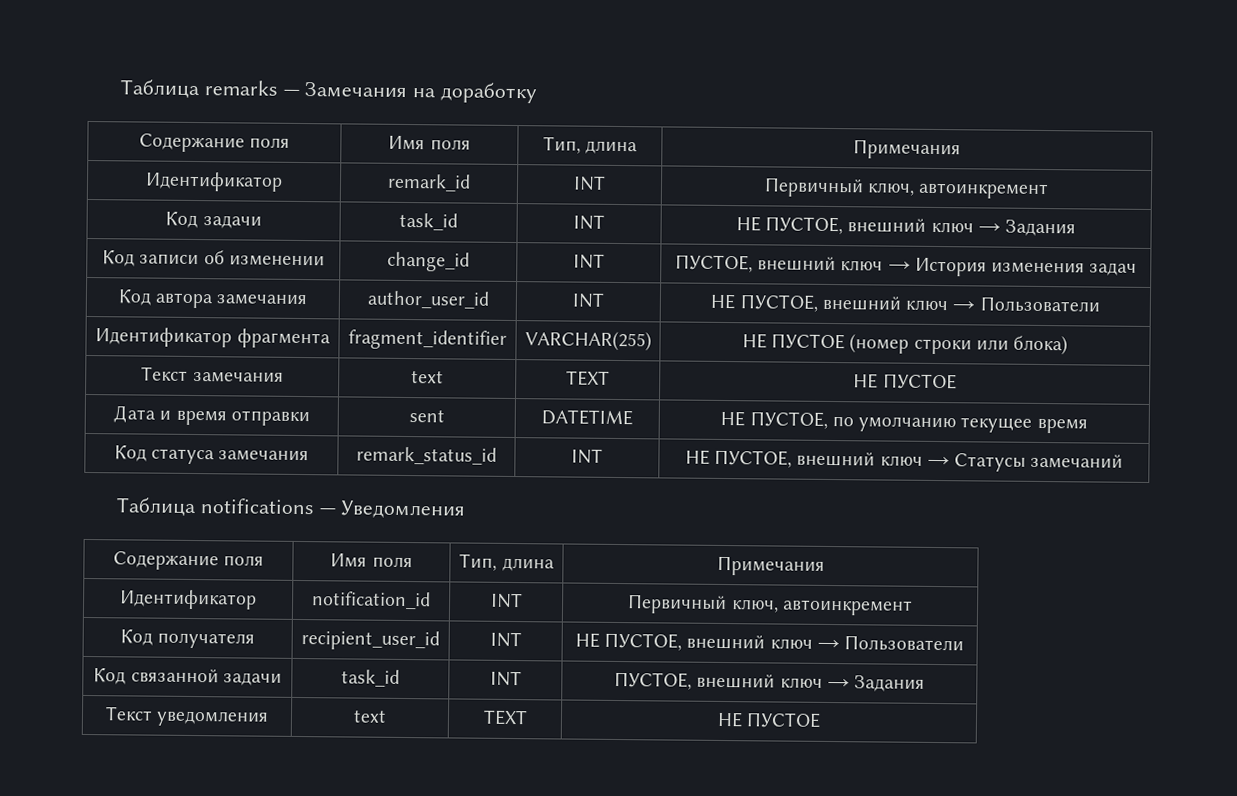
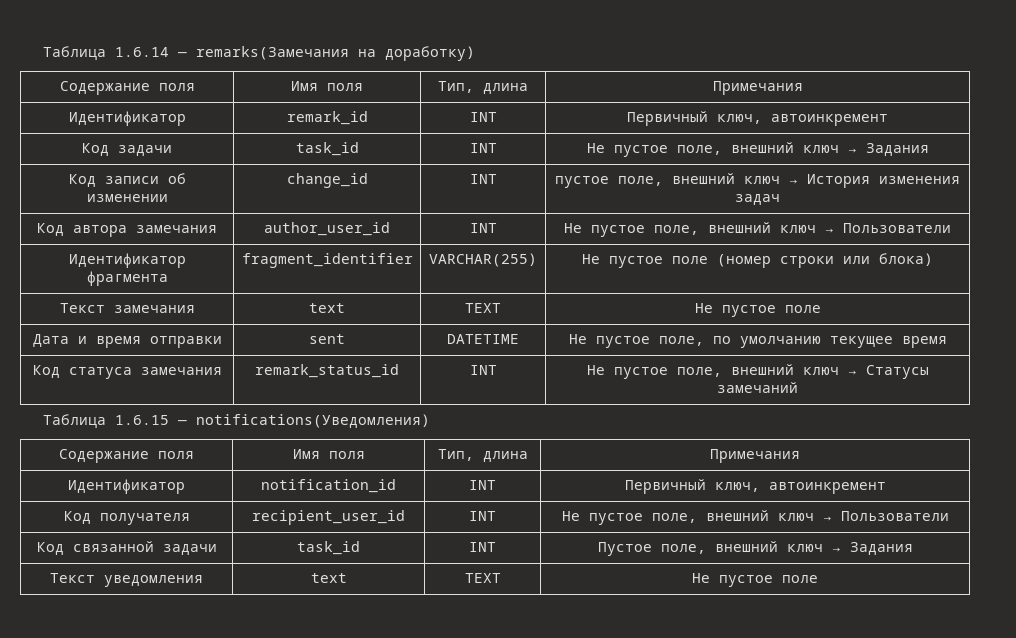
- Таблица remarks — Замечания на доработку
+ Таблица 1.6.14 — remarks(Замечания на доработку)
- Код задачи | task_id | INT | НЕ ПУСТОЕ, внешний ключ → Задания
+ Код задачи | task_id | INT | Не пустое поле, внешний ключ → Задания
- Код записи об изменении | change_id | INT | ПУСТОЕ, внешний ключ → История изменения задач
+ Код записи об изменении | change_id | INT | пустое поле, внешний ключ → История изменения задач
- Код автора замечания | author_user_id | INT | НЕ ПУСТОЕ, внешний ключ → Пользователи
+ Код автора замечания | author_user_id | INT | Не пустое поле, внешний ключ → Пользователи
- Идентификатор фрагмента | fragment_identifier | VARCHAR(255) | НЕ ПУСТОЕ (номер строки или блока)
+ Идентификатор фрагмента | fragment_identifier | VARCHAR(255) | Не пустое поле (номер строки или блока)
- Текст замечания | text | TEXT | НЕ ПУСТОЕ
+ Текст замечания | text | TEXT | Не пустое поле
- Дата и время отправки | sent | DATETIME | НЕ ПУСТОЕ, по умолчанию текущее время
+ Дата и время отправки | sent | DATETIME | Не пустое поле, по умолчанию текущее время
- Код статуса замечания | remark_status_id | INT | НЕ ПУСТОЕ, внешний ключ → Статусы замечаний
+ Код статуса замечания | remark_status_id | INT | Не пустое поле, внешний ключ → Статусы замечаний
- Таблица notifications — Уведомления
+ Таблица 1.6.15 — notifications(Уведомления)
- Код получателя | recipient_user_id | INT | НЕ ПУСТОЕ, внешний ключ → Пользователи
+ Код получателя | recipient_user_id | INT | Не пустое поле, внешний ключ → Пользователи
- Код связанной задачи | task_id | INT | ПУСТОЕ, внешний ключ → Задания
+ Код связанной задачи | task_id | INT | Пустое поле, внешний ключ → Задания
- Текст уведомления | text | TEXT | НЕ ПУСТОЕ
+ Текст уведомления | text | TEXT | Не пустое поле

